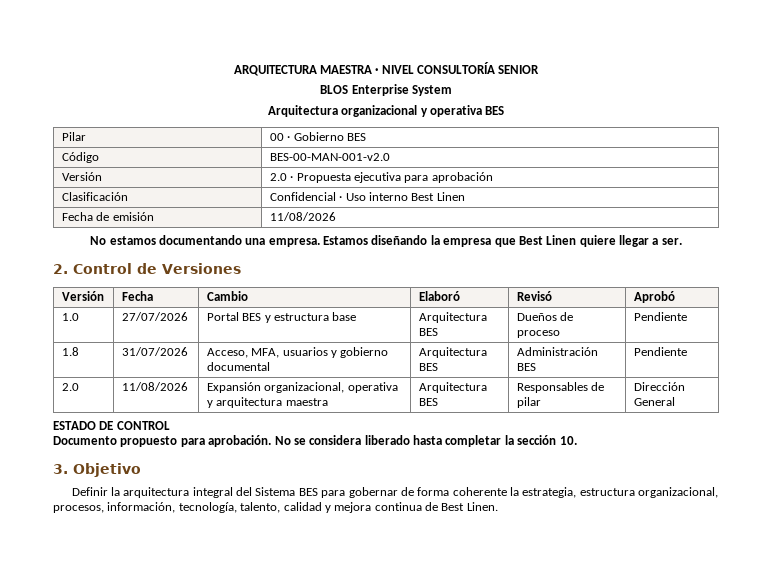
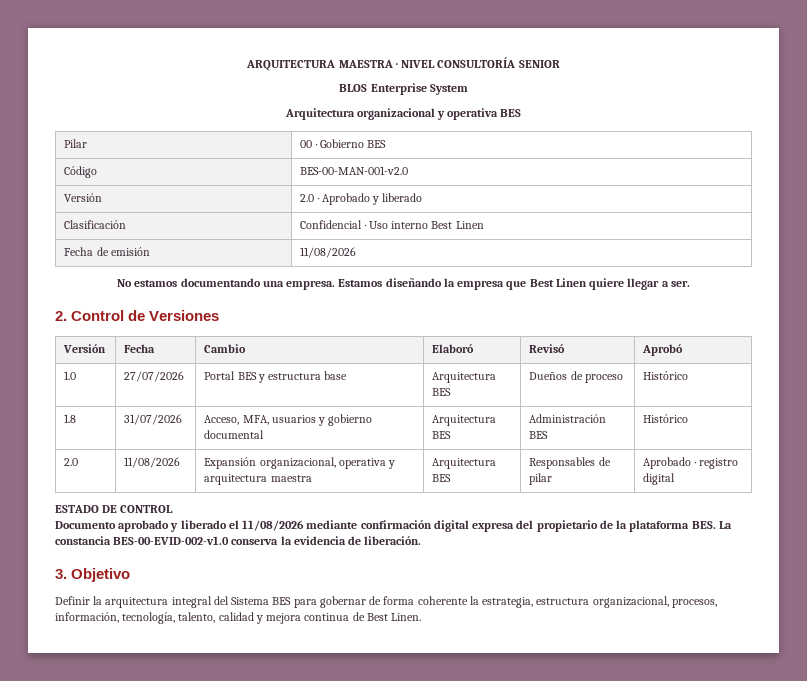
- Versión | 2.0 · Propuesta ejecutiva para aprobación
+ Versión | 2.0 · Aprobado y liberado
- 1.0 | 27/07/2026 | Portal BES y estructura base | Arquitectura BES | Dueños de proceso | Pendiente
+ 1.0 | 27/07/2026 | Portal BES y estructura base | Arquitectura BES | Dueños de proceso | Histórico
- 1.8 | 31/07/2026 | Acceso, MFA, usuarios y gobierno documental | Arquitectura BES | Administración BES | Pendiente
+ 1.8 | 31/07/2026 | Acceso, MFA, usuarios y gobierno documental | Arquitectura BES | Administración BES | Histórico
- 2.0 | 11/08/2026 | Expansión organizacional, operativa y arquitectura maestra | Arquitectura BES | Responsables de pilar | Dirección General
+ 2.0 | 11/08/2026 | Expansión organizacional, operativa y arquitectura maestra | Arquitectura BES | Responsables de pilar | Aprobado · registro digital
- Documento propuesto para aprobación. No se considera liberado hasta completar la sección 10.
+ Documento aprobado y liberado el 11/08/2026 mediante confirmación digital expresa del propietario de la plataforma BES. La constancia BES-00-EVID-002-v1.0 conserva la evidencia de liberación.

